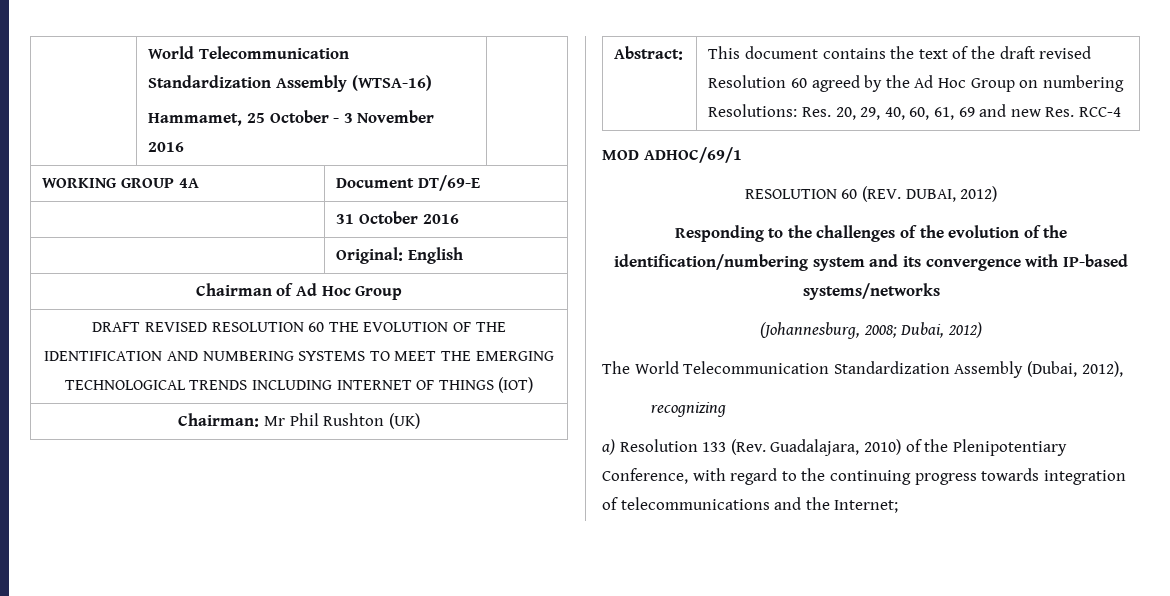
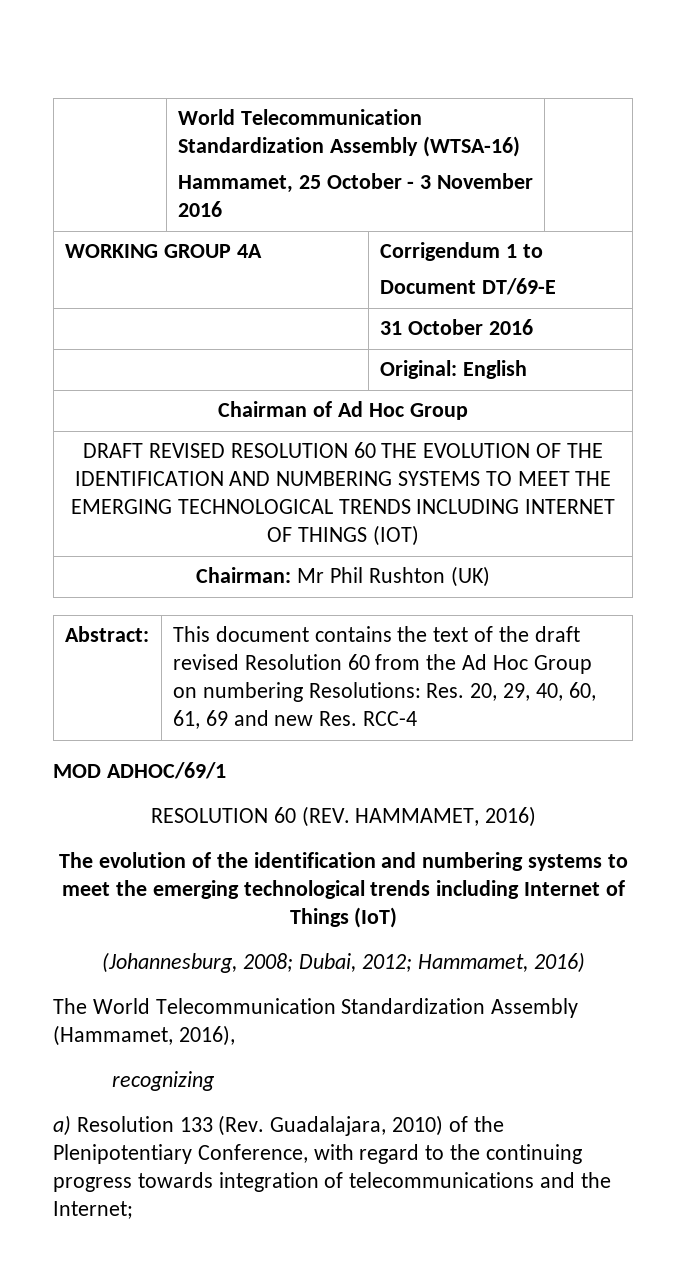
- WORKING GROUP 4A | Document DT/69-E
+ WORKING GROUP 4A | Corrigendum 1 to
+ Document DT/69-E
- Abstract: | This document contains the text of the draft revised Resolution 60 agreed by the Ad Hoc Group on numbering Resolutions: Res. 20, 29, 40, 60, 61, 69 and new Res. RCC-4
+ Abstract: | This document contains the text of the draft revised Resolution 60 from the Ad Hoc Group on numbering Resolutions: Res. 20, 29, 40, 60, 61, 69 and new Res. RCC-4
- RESOLUTION 60 (REV. DUBAI, 2012)
- Responding to the challenges of the evolution of the identification/numbering system and its convergence with IP-based systems/networks
+ RESOLUTION 60 (REV. HAMMAMET, 2016)
+ The evolution of the identification and numbering systems to meet the emerging technological trends including Internet of Things (IoT)
- (Johannesburg, 2008; Dubai, 2012)
+ (Johannesburg, 2008; Dubai, 2012; Hammamet, 2016)
- The World Telecommunication Standardization Assembly (Dubai, 2012),
+ The World Telecommunication Standardization Assembly (Hammamet, 2016),

